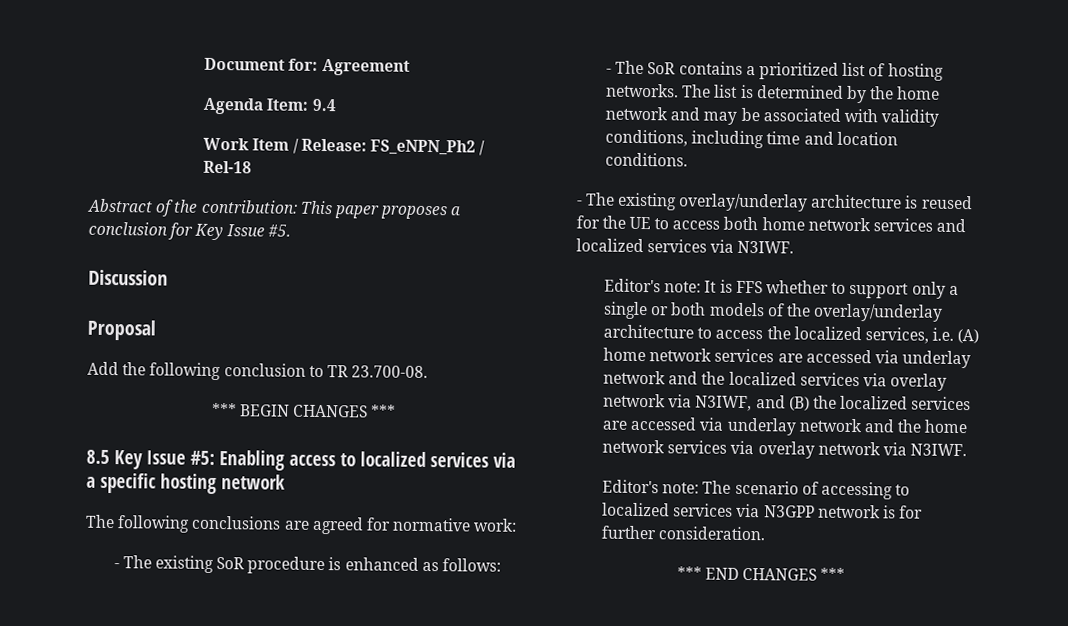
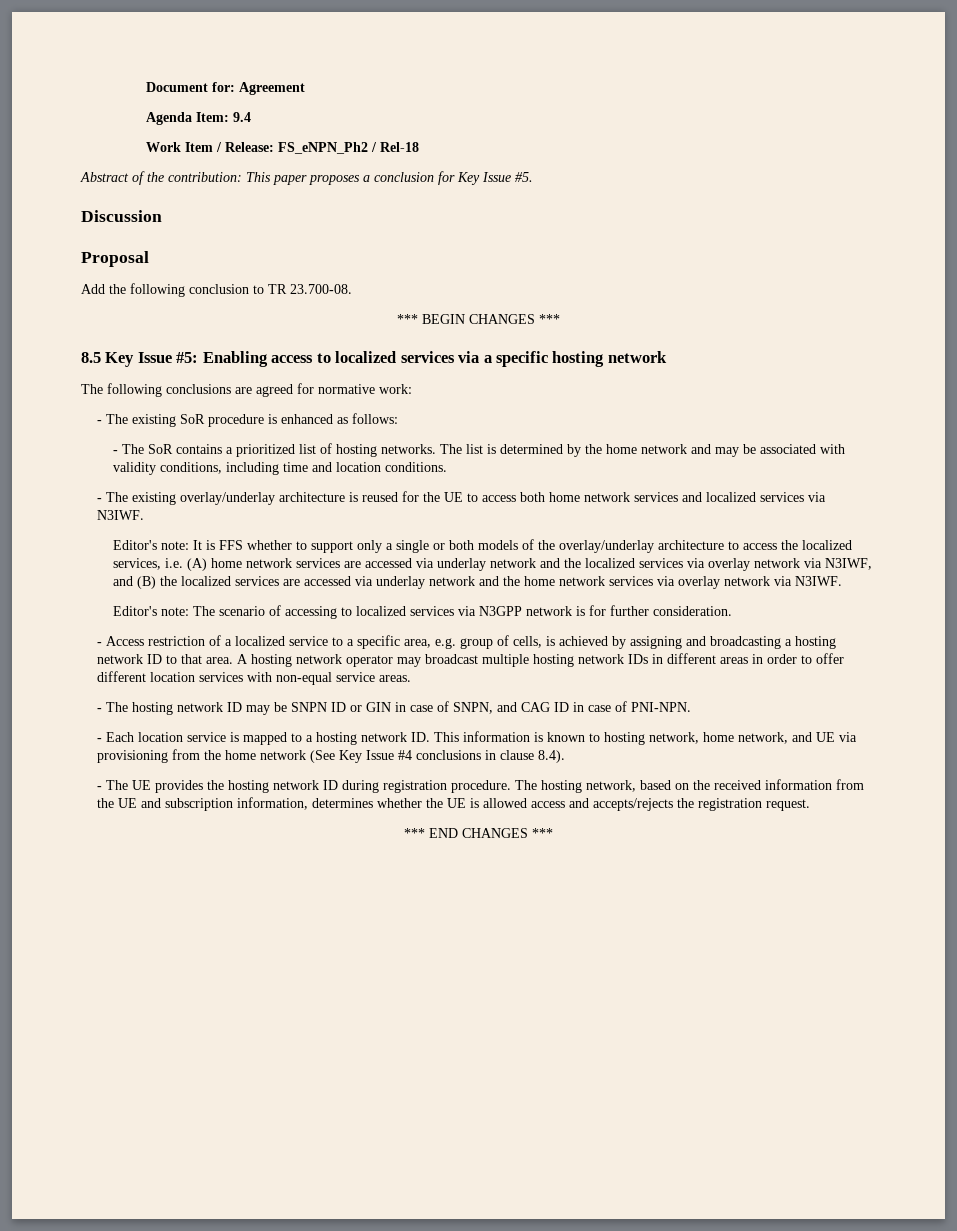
+ - Access restriction of a localized service to a specific area, e.g. group of cells, is achieved by assigning and broadcasting a hosting network ID to that area. A hosting network operator may broadcast multiple hosting network IDs in different areas in order to offer different location services with non-equal service areas.
+ - The hosting network ID may be SNPN ID or GIN in case of SNPN, and CAG ID in case of PNI-NPN.
+ - Each location service is mapped to a hosting network ID. This information is known to hosting network, home network, and UE via provisioning from the home network (See Key Issue #4 conclusions in clause 8.4).
+ - The UE provides the hosting network ID during registration procedure. The hosting network, based on the received information from the UE and subscription information, determines whether the UE is allowed access and accepts/rejects the registration request.

